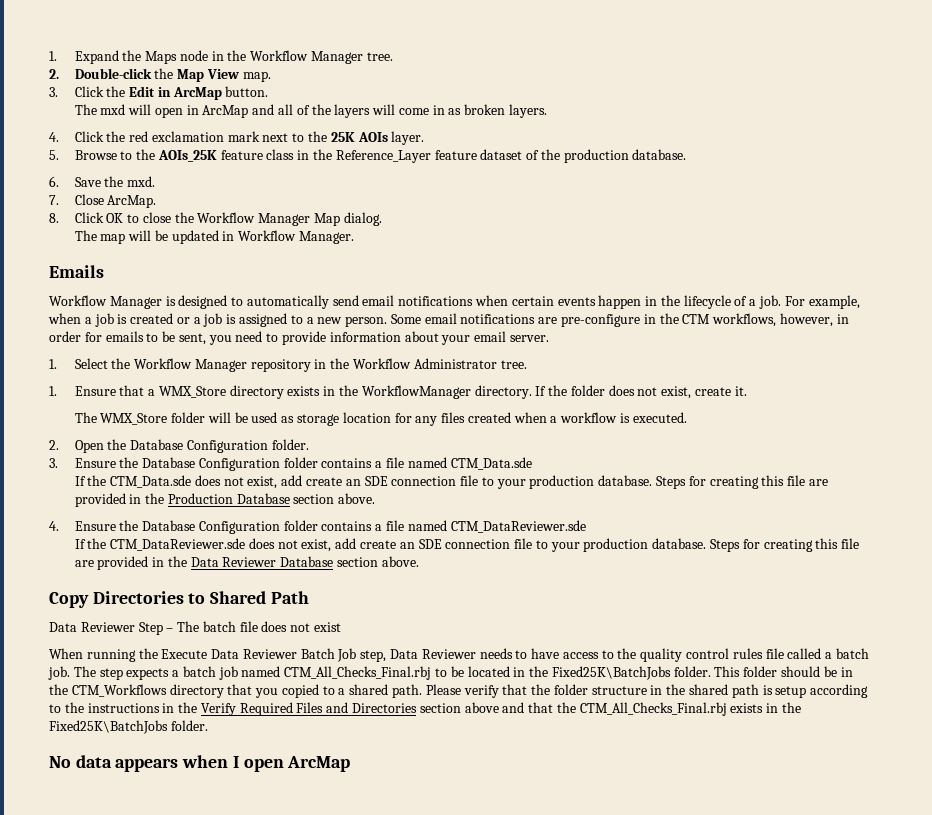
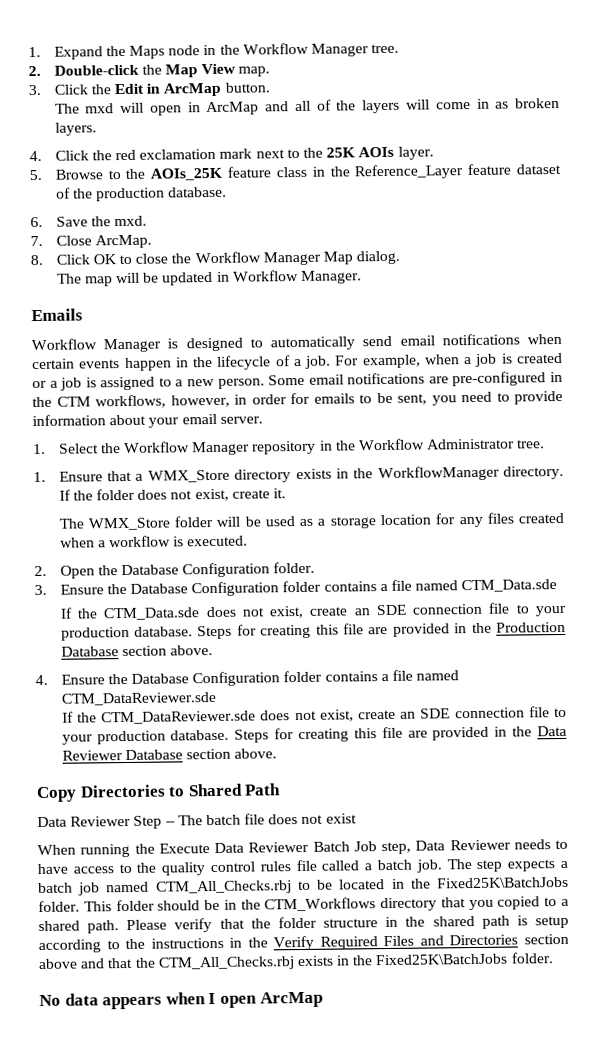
- Some email notifications are pre-configure in the CTM workflows, however, in order for emails to be sent, you need to provide information about your email server.
+ Some email notifications are pre-configured in the CTM workflows, however, in order for emails to be sent, you need to provide information about your email server.
- The WMX_Store folder will be used as storage location for any files created when a workflow is executed.
+ The WMX_Store folder will be used as a storage location for any files created when a workflow is executed.
- If the CTM_Data.sde does not exist, add create an SDE connection file to your production database.
+ If the CTM_Data.sde does not exist, create an SDE connection file to your production database.
- If the CTM_DataReviewer.sde does not exist, add create an SDE connection file to your production database.
+ If the CTM_DataReviewer.sde does not exist, create an SDE connection file to your production database.
- The step expects a batch job named CTM_All_Checks_Final.rbj to be located in the Fixed25K\BatchJobs folder.
+ The step expects a batch job named CTM_All_Checks.rbj to be located in the Fixed25K\BatchJobs folder.
- Please verify that the folder structure in the shared path is setup according to the instructions in the Verify Required Files and Directories section above and that the CTM_All_Checks_Final.rbj exists in the Fixed25K\BatchJobs folder.
+ Please verify that the folder structure in the shared path is setup according to the instructions in the Verify Required Files and Directories section above and that the CTM_All_Checks.rbj exists in the Fixed25K\BatchJobs folder.

